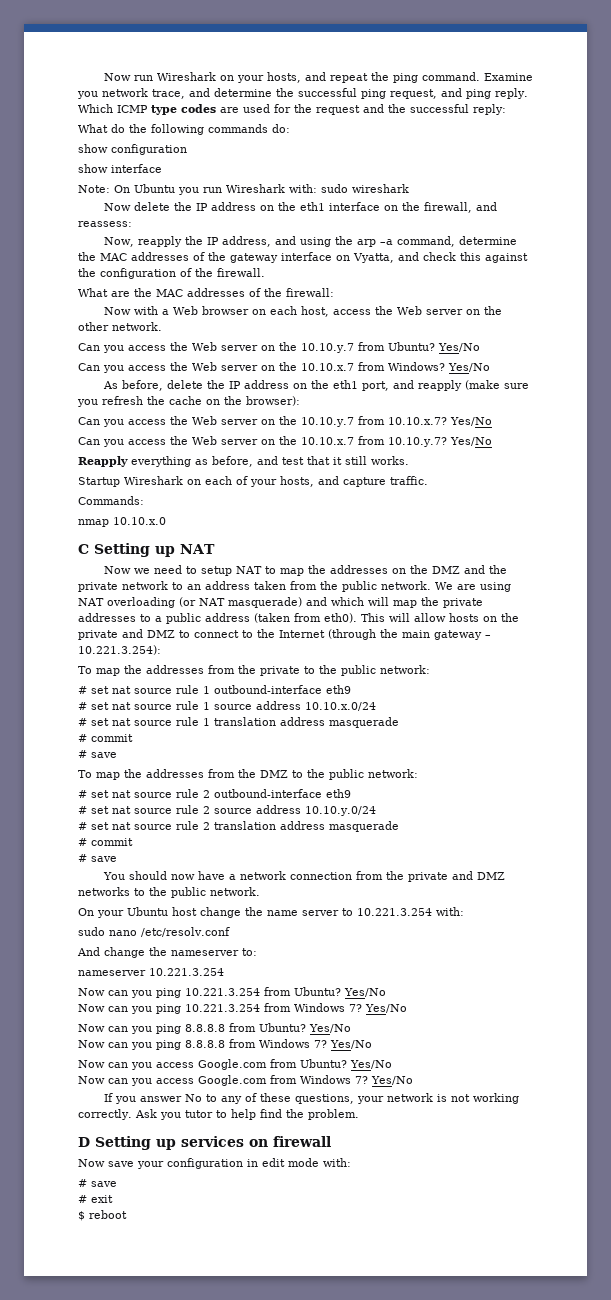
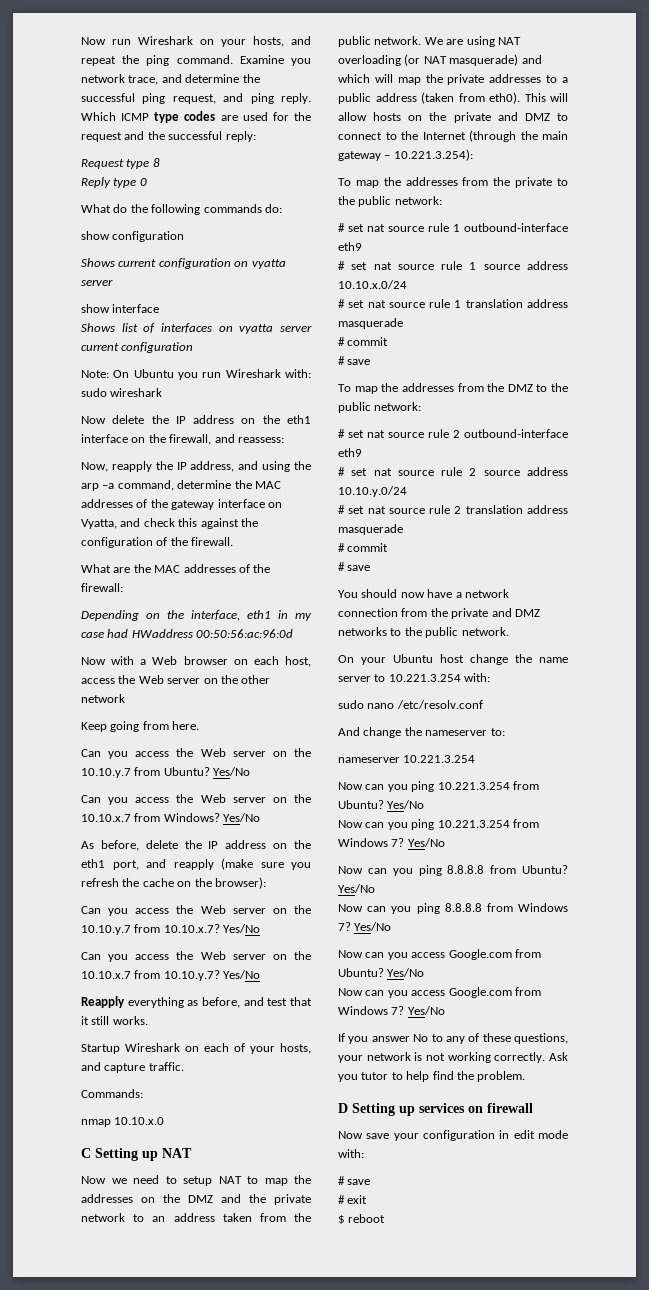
+ Request type 8
+ Reply type 0
+ Shows current configuration on vyatta server
  show interface
+ Shows list of interfaces on vyatta server current configuration
+ Depending on the interface, eth1 in my case had HWaddress 00:50:56:ac:96:0d
- Now with a Web browser on each host, access the Web server on the other network.
+ Now with a Web browser on each host, access the Web server on the other network
+ Keep going from here.

